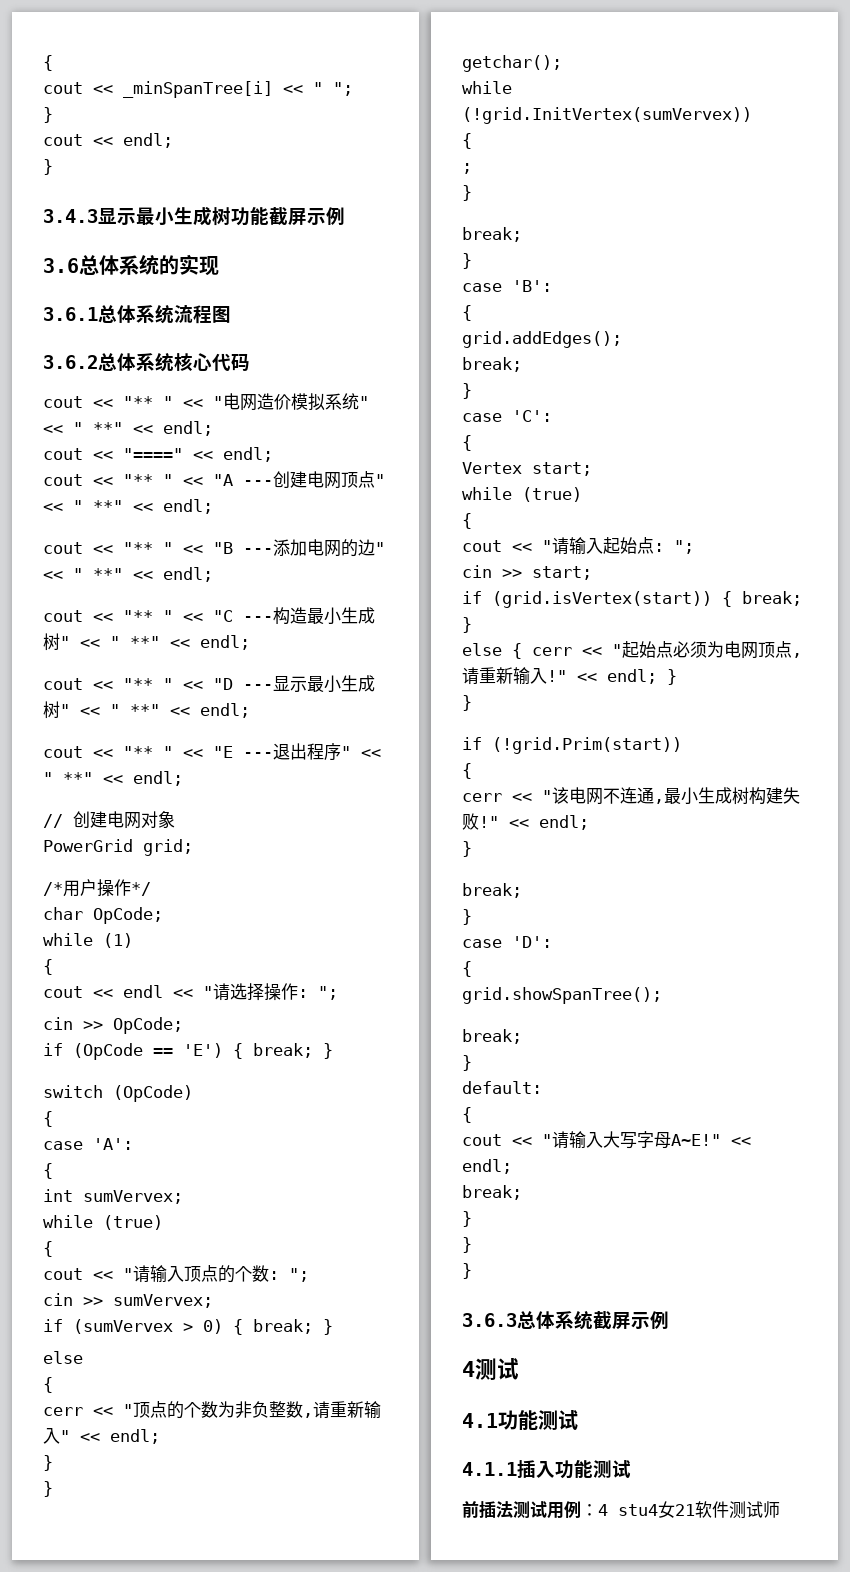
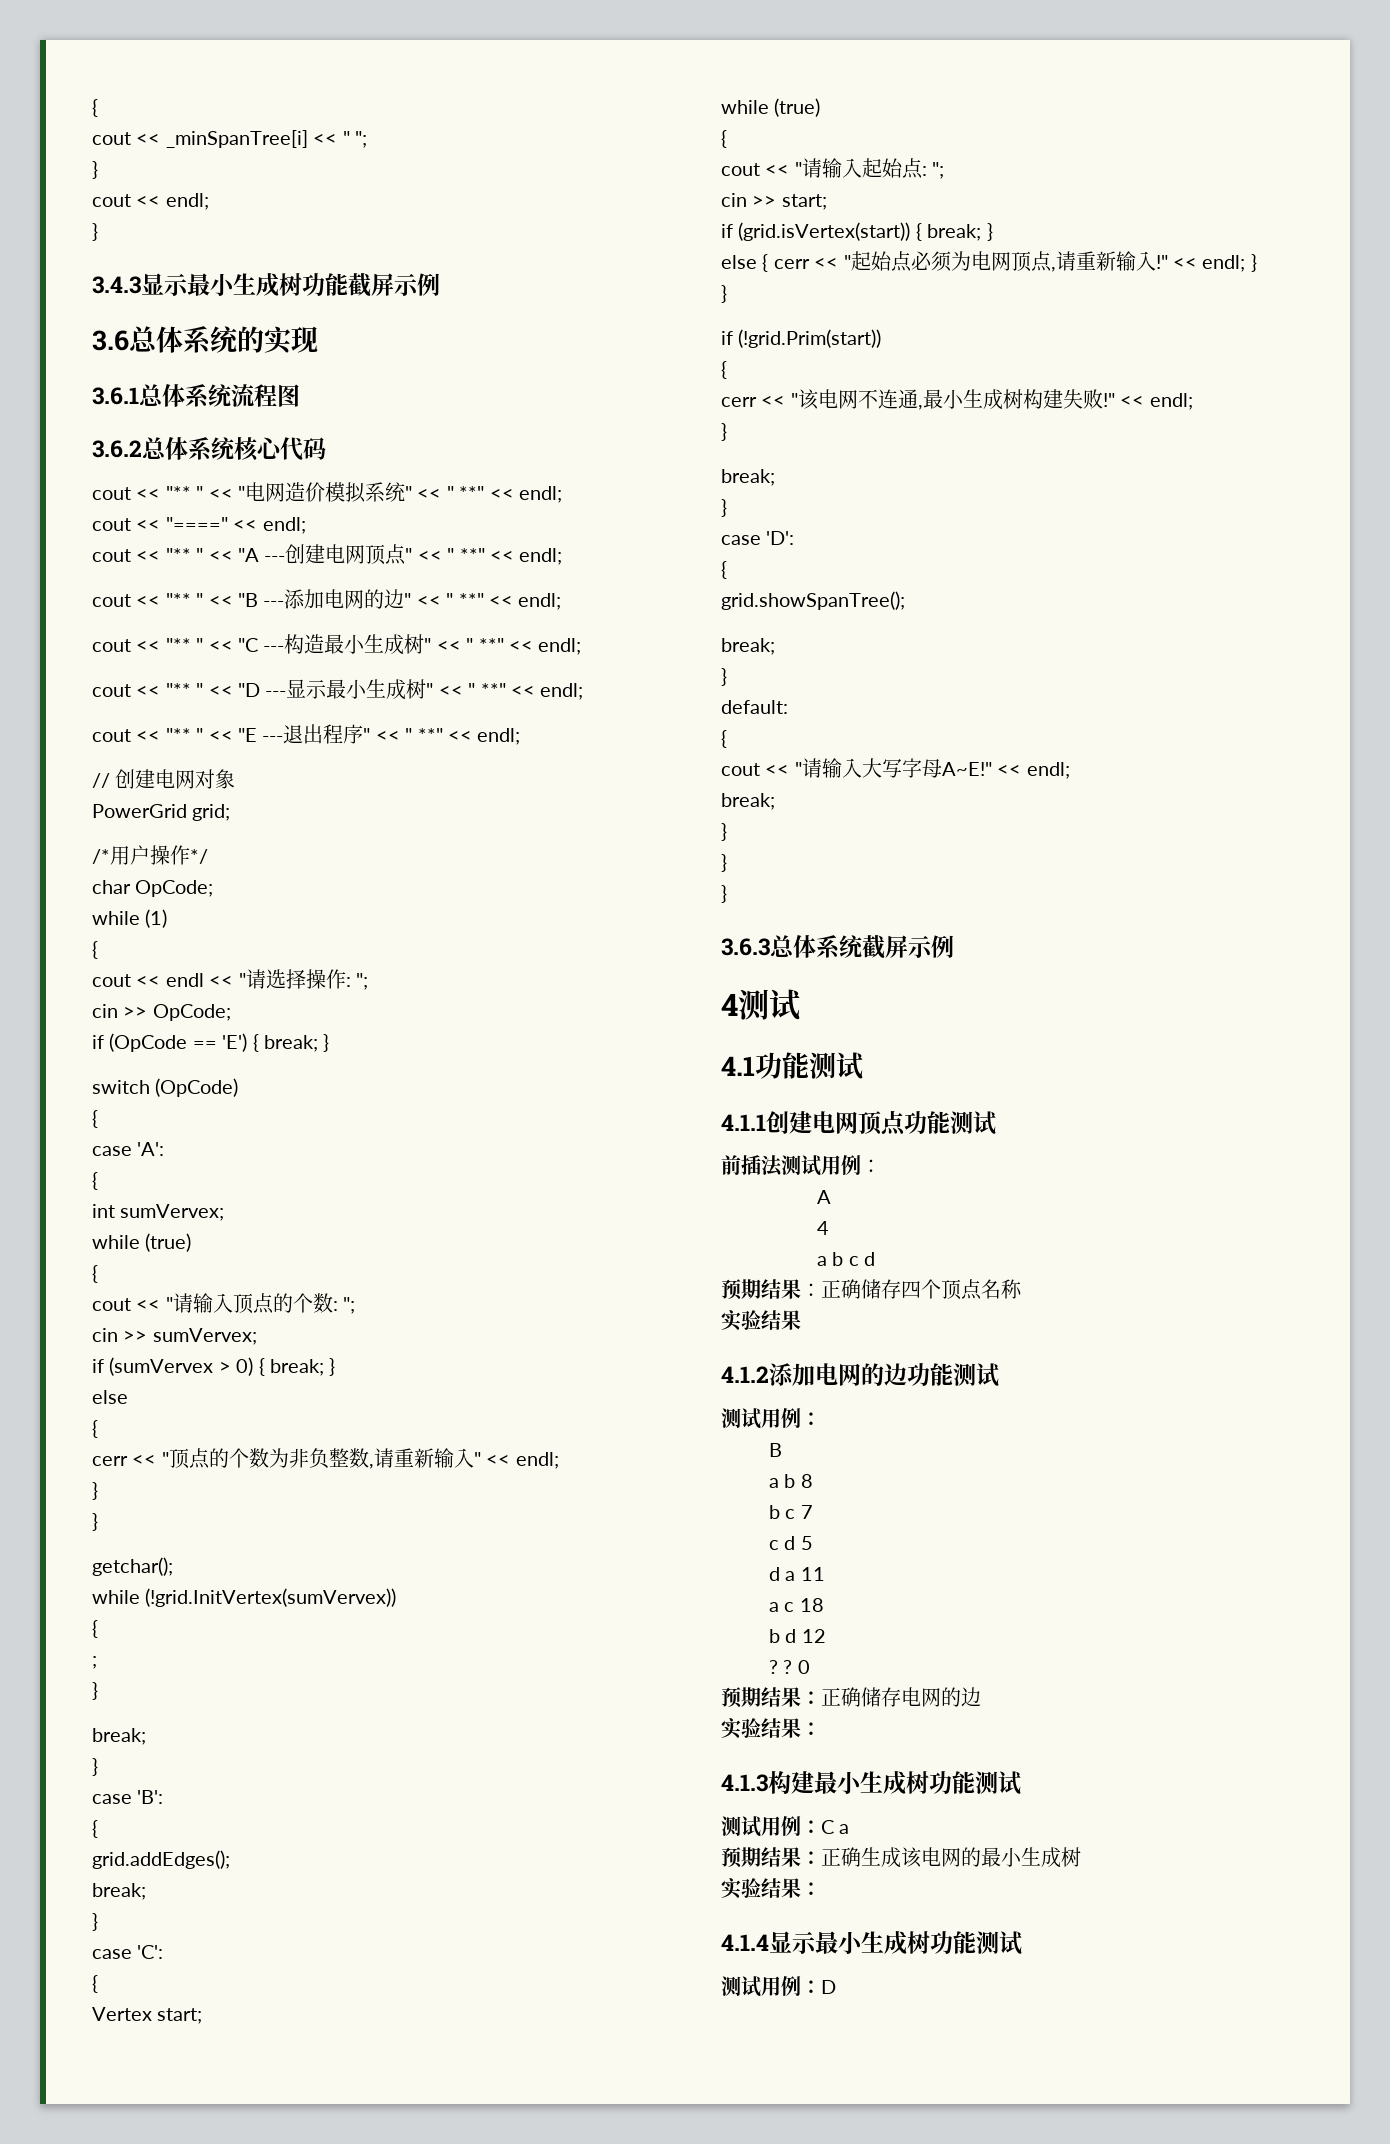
- 4.1.1插入功能测试
+ 4.1.1创建电网顶点功能测试
- 前插法测试用例：4 stu4女21软件测试师
+ 前插法测试用例：
+ A
+ 4
+ a b c d
+ 预期结果：正确储存四个顶点名称
+ 实验结果
+ 4.1.2添加电网的边功能测试
+ 测试用例：
+ B
+ a b 8
+ b c 7
+ c d 5
+ d a 11
+ a c 18
+ b d 12
+ ? ? 0
+ 预期结果：正确储存电网的边
+ 实验结果：
+ 4.1.3构建最小生成树功能测试
+ 测试用例：C a
+ 预期结果：正确生成该电网的最小生成树
+ 实验结果：
+ 4.1.4显示最小生成树功能测试
+ 测试用例：D

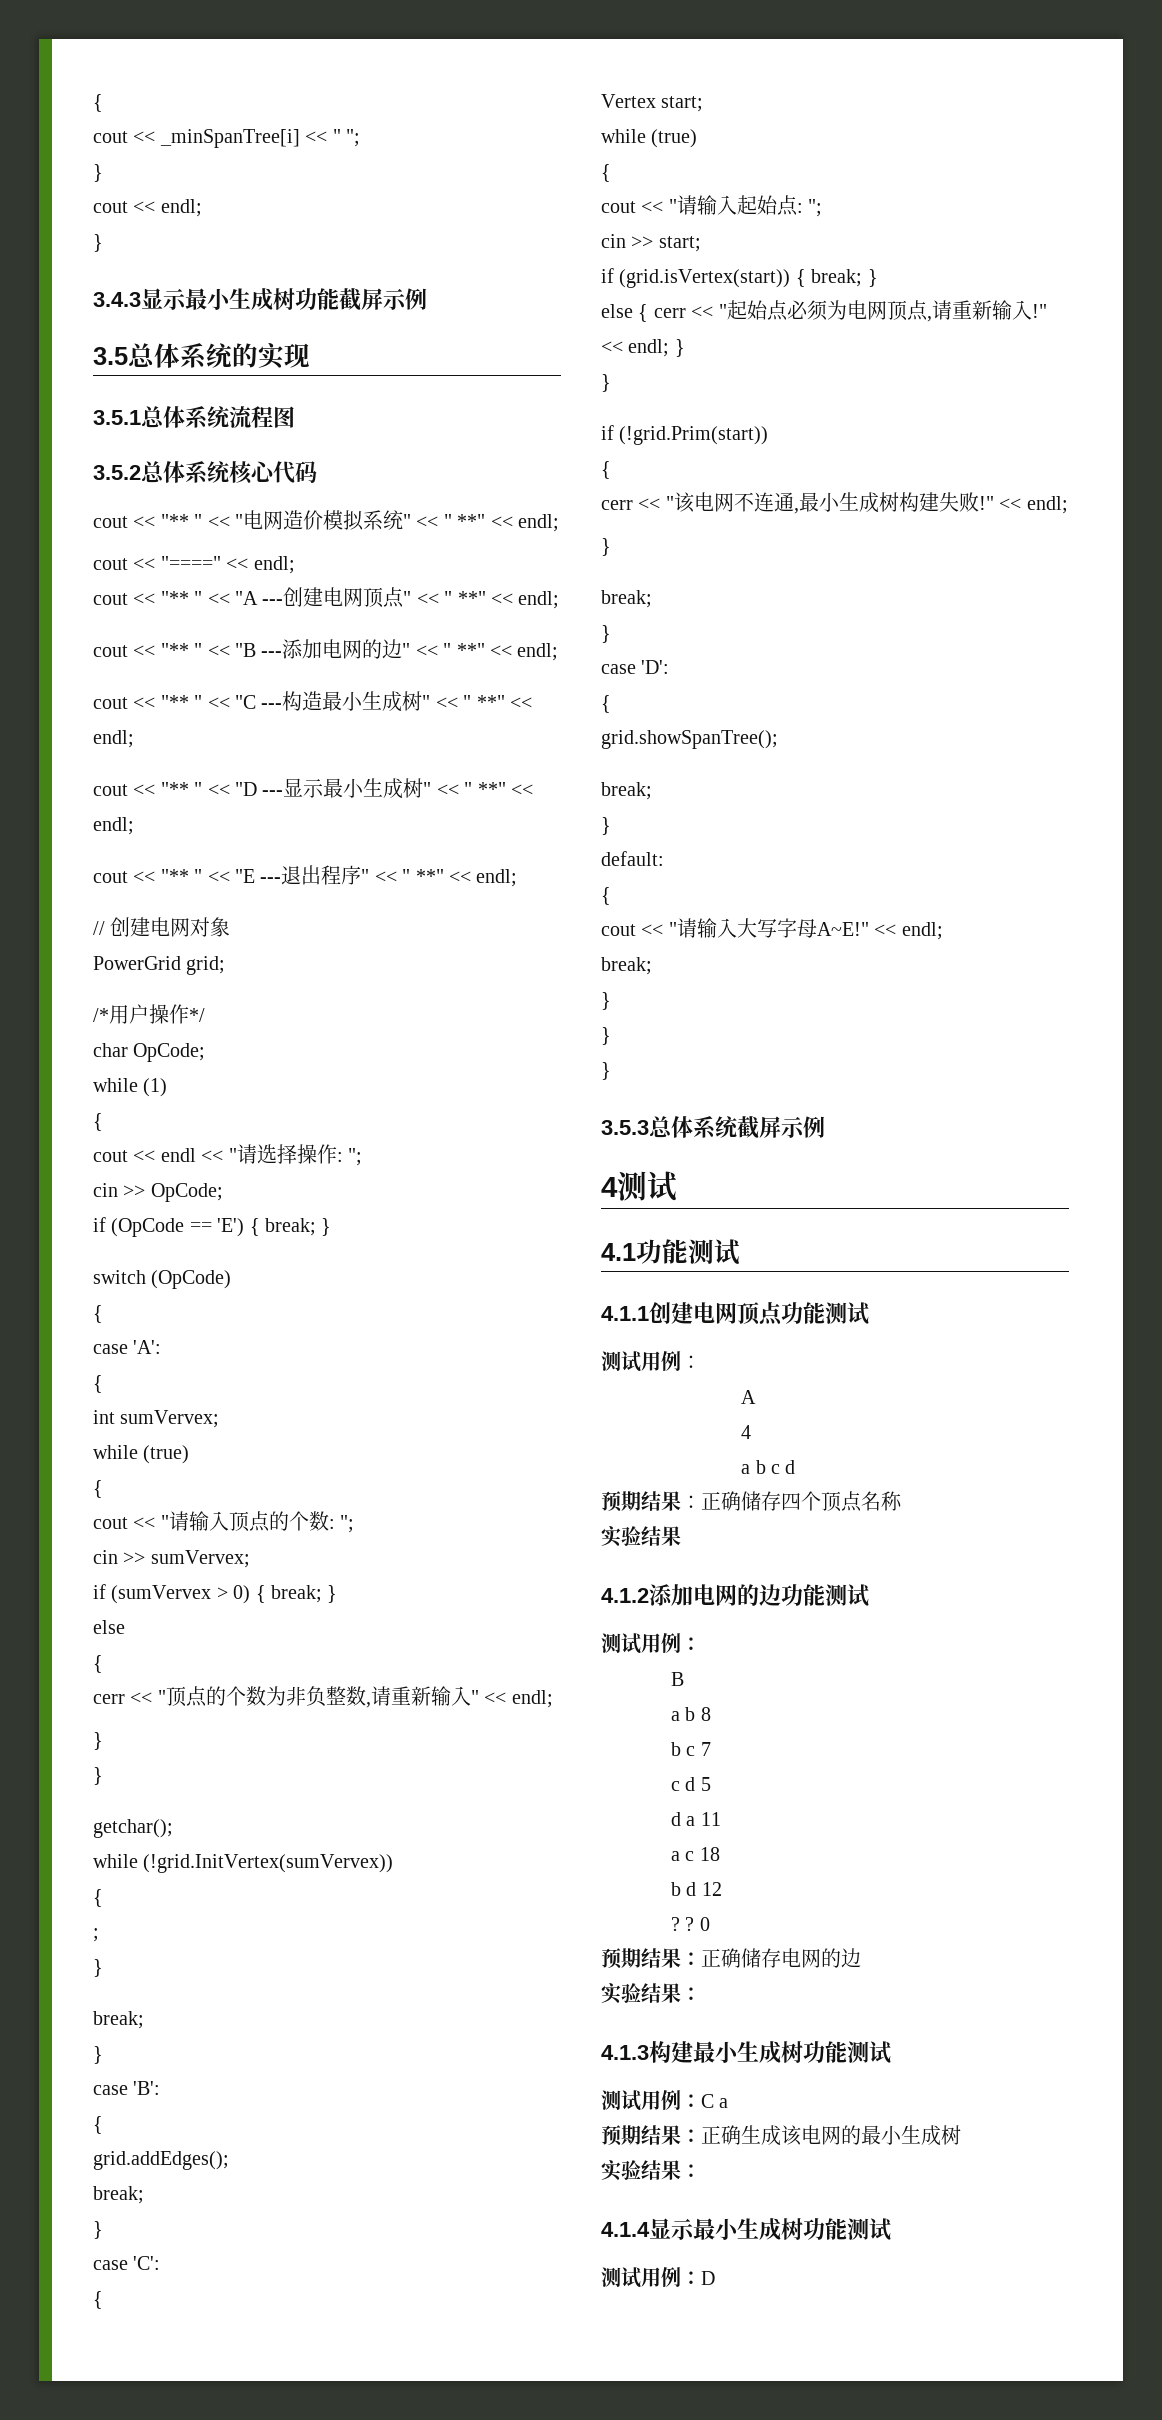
- 3.6总体系统的实现
+ 3.5总体系统的实现
- 3.6.1总体系统流程图
+ 3.5.1总体系统流程图
- 3.6.2总体系统核心代码
+ 3.5.2总体系统核心代码
- 3.6.3总体系统截屏示例
+ 3.5.3总体系统截屏示例
  4.1.1创建电网顶点功能测试
- 前插法测试用例：
+ 测试用例：

